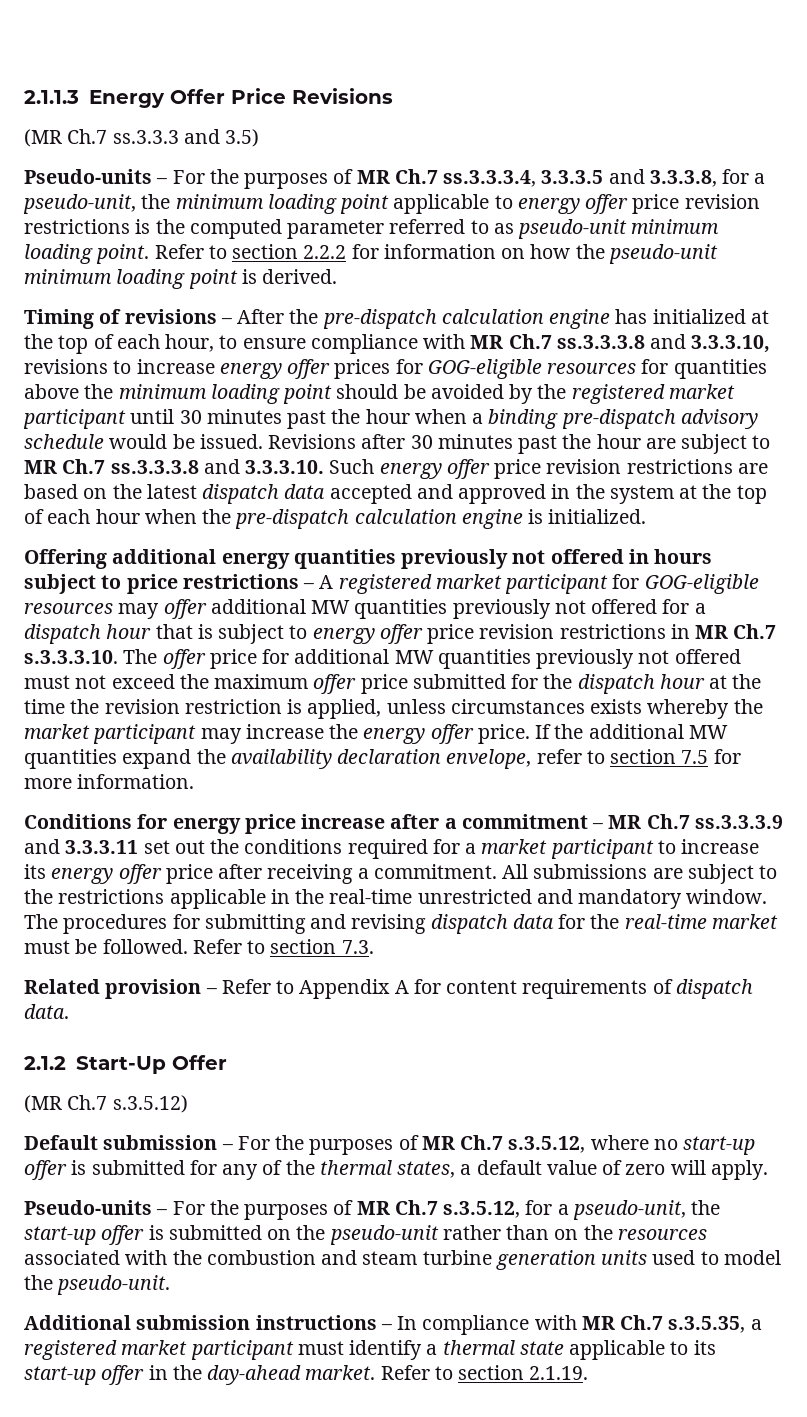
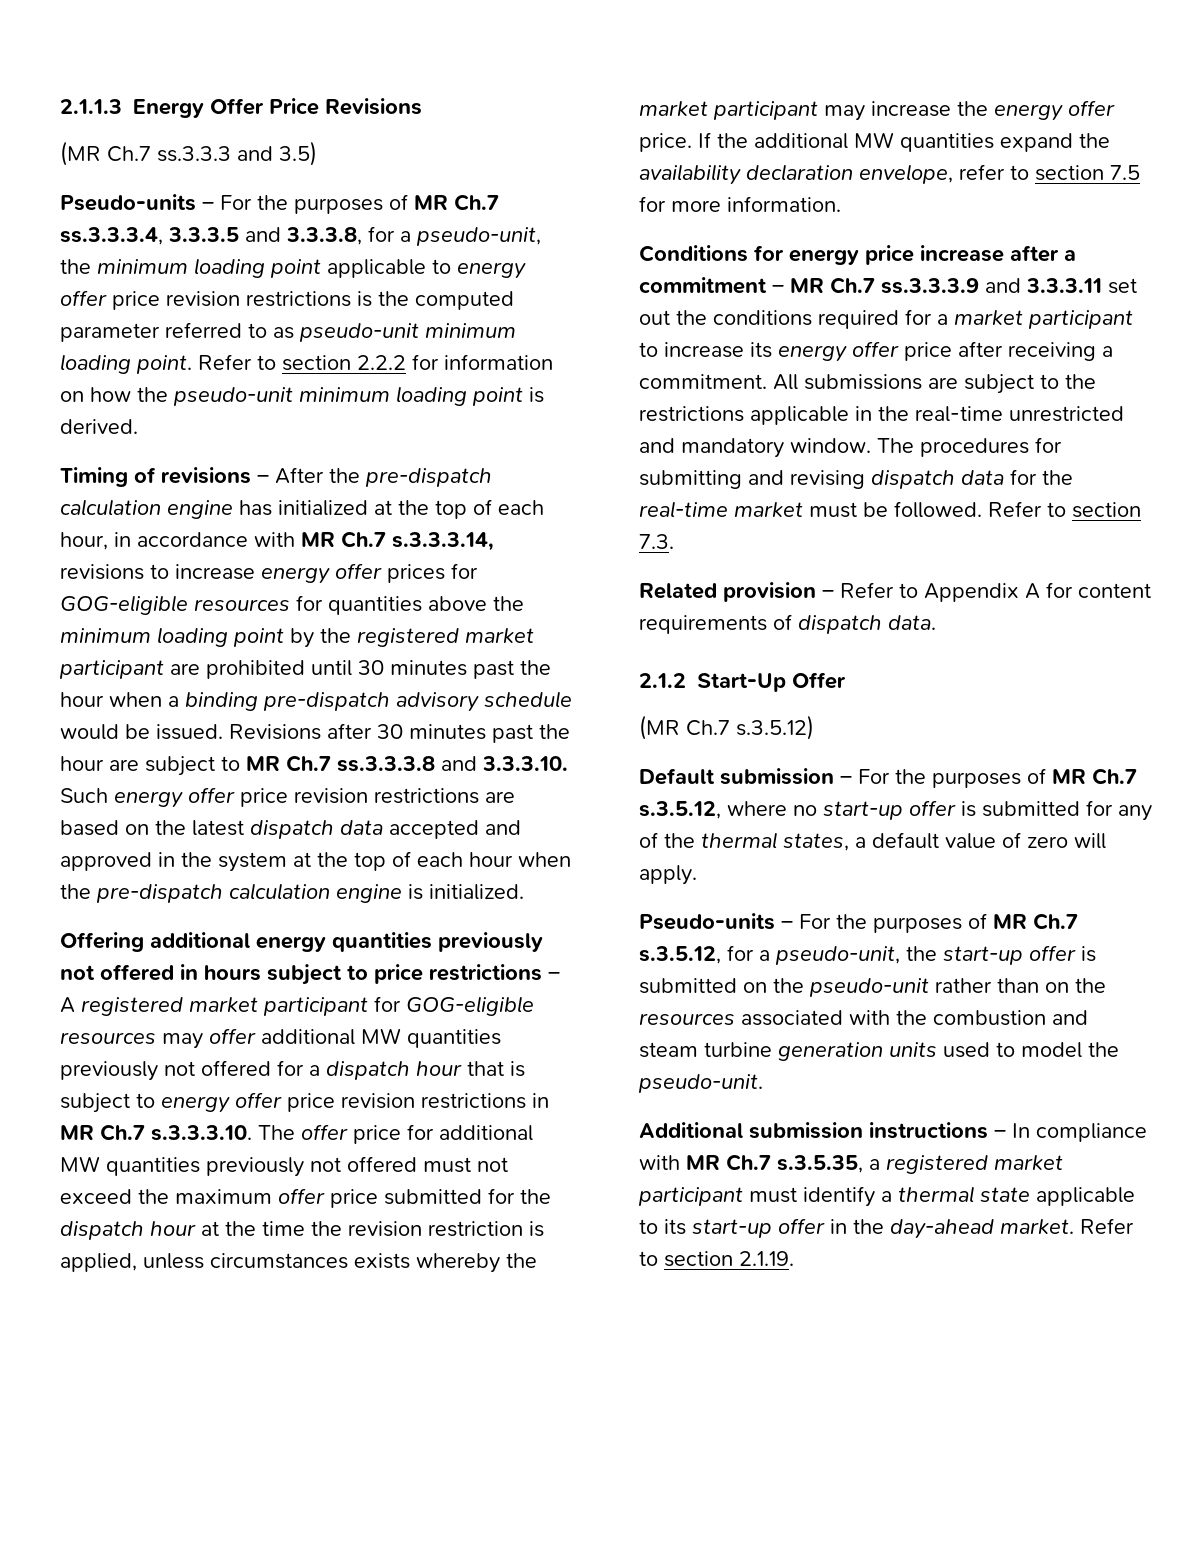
- Timing of revisions – After the pre-dispatch calculation engine has initialized at the top of each hour, to ensure compliance with MR Ch.7 ss.3.3.3.8 and 3.3.3.10, revisions to increase energy offer prices for GOG-eligible resources for quantities above the minimum loading point should be avoided by the registered market participant until 30 minutes past the hour when a binding pre-dispatch advisory schedule would be issued.
+ Timing of revisions – After the pre-dispatch calculation engine has initialized at the top of each hour, in accordance with MR Ch.7 s.3.3.3.14, revisions to increase energy offer prices for GOG-eligible resources for quantities above the minimum loading point by the registered market participant are prohibited until 30 minutes past the hour when a binding pre-dispatch advisory schedule would be issued.

